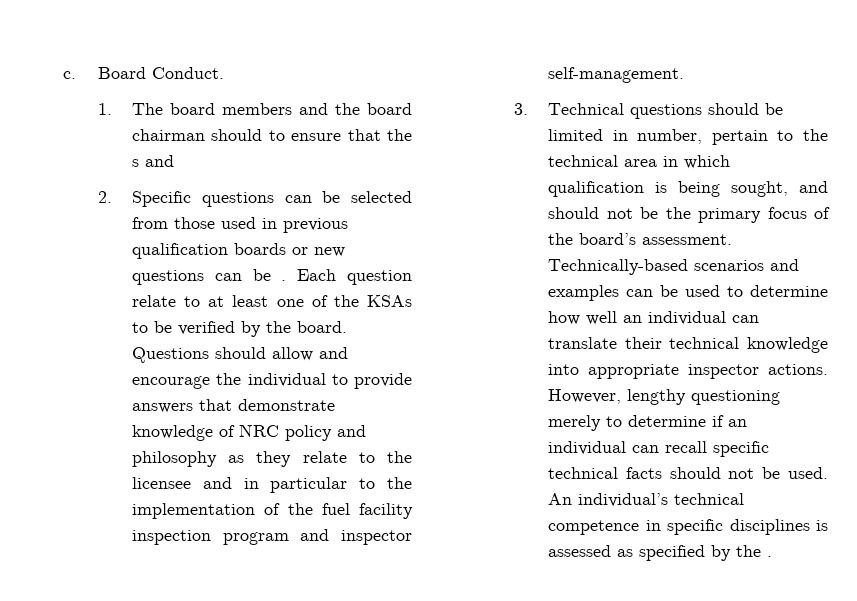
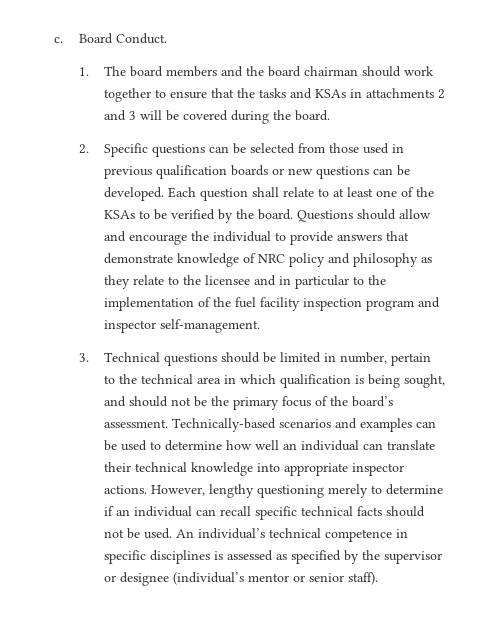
- 1. The board members and the board chairman should to ensure that the s and
+ 1. The board members and the board chairman should work together to ensure that the tasks and KSAs in attachments 2 and 3 will be covered during the board.
- 2. Specific questions can be selected from those used in previous qualification boards or new questions can be .
+ 2. Specific questions can be selected from those used in previous qualification boards or new questions can be developed.
- Each question relate to at least one of the KSAs to be verified by the board.
+ Each question shall relate to at least one of the KSAs to be verified by the board.
- An individual’s technical competence in specific disciplines is assessed as specified by the .
+ An individual’s technical competence in specific disciplines is assessed as specified by the supervisor or designee (individual’s mentor or senior staff).

